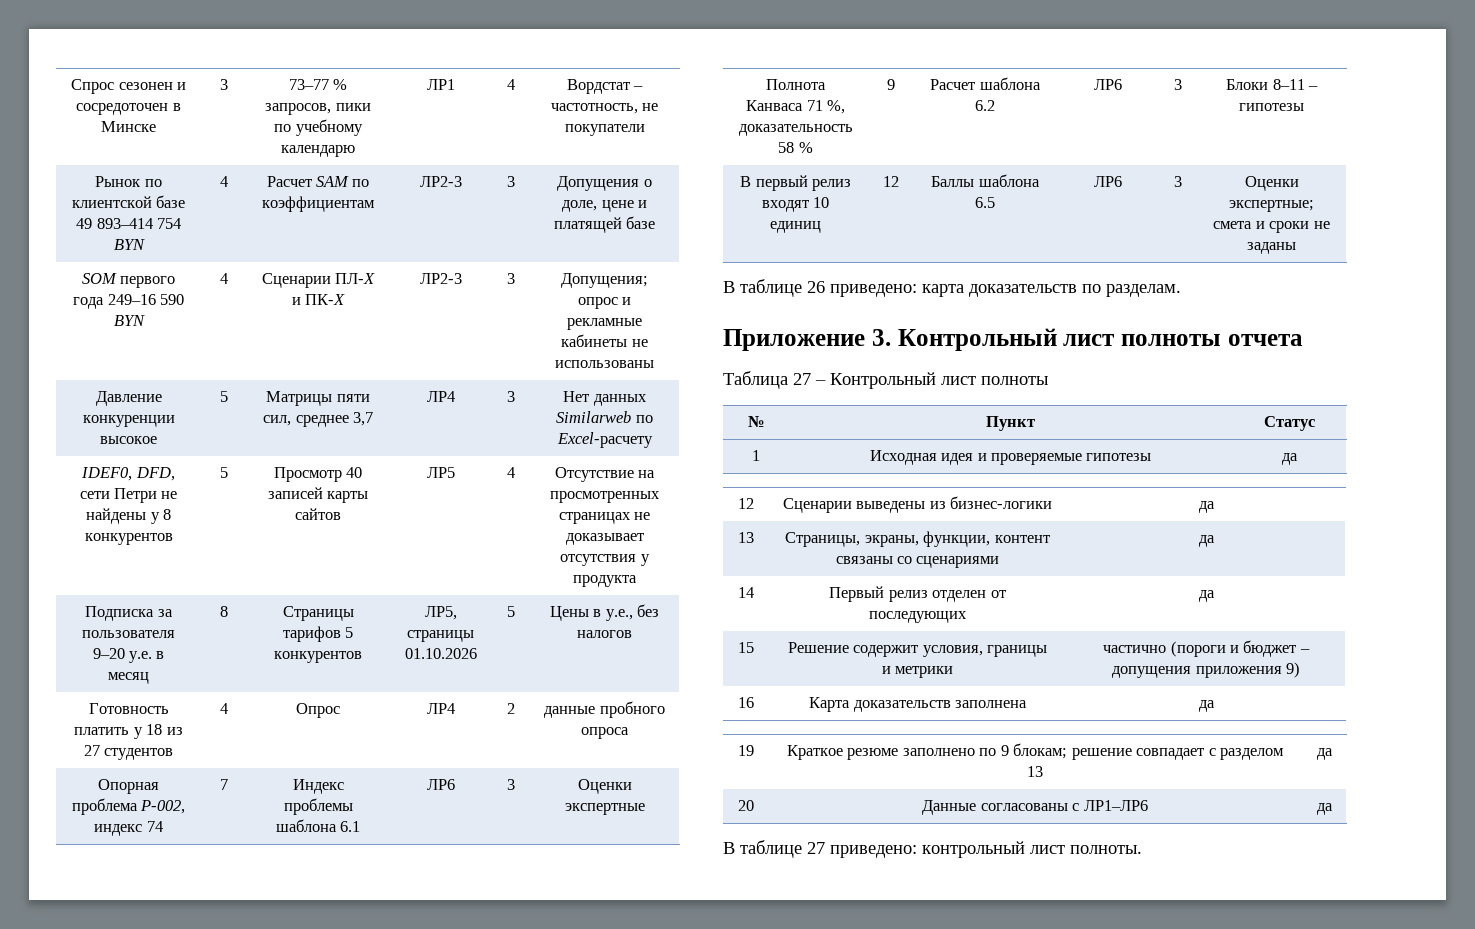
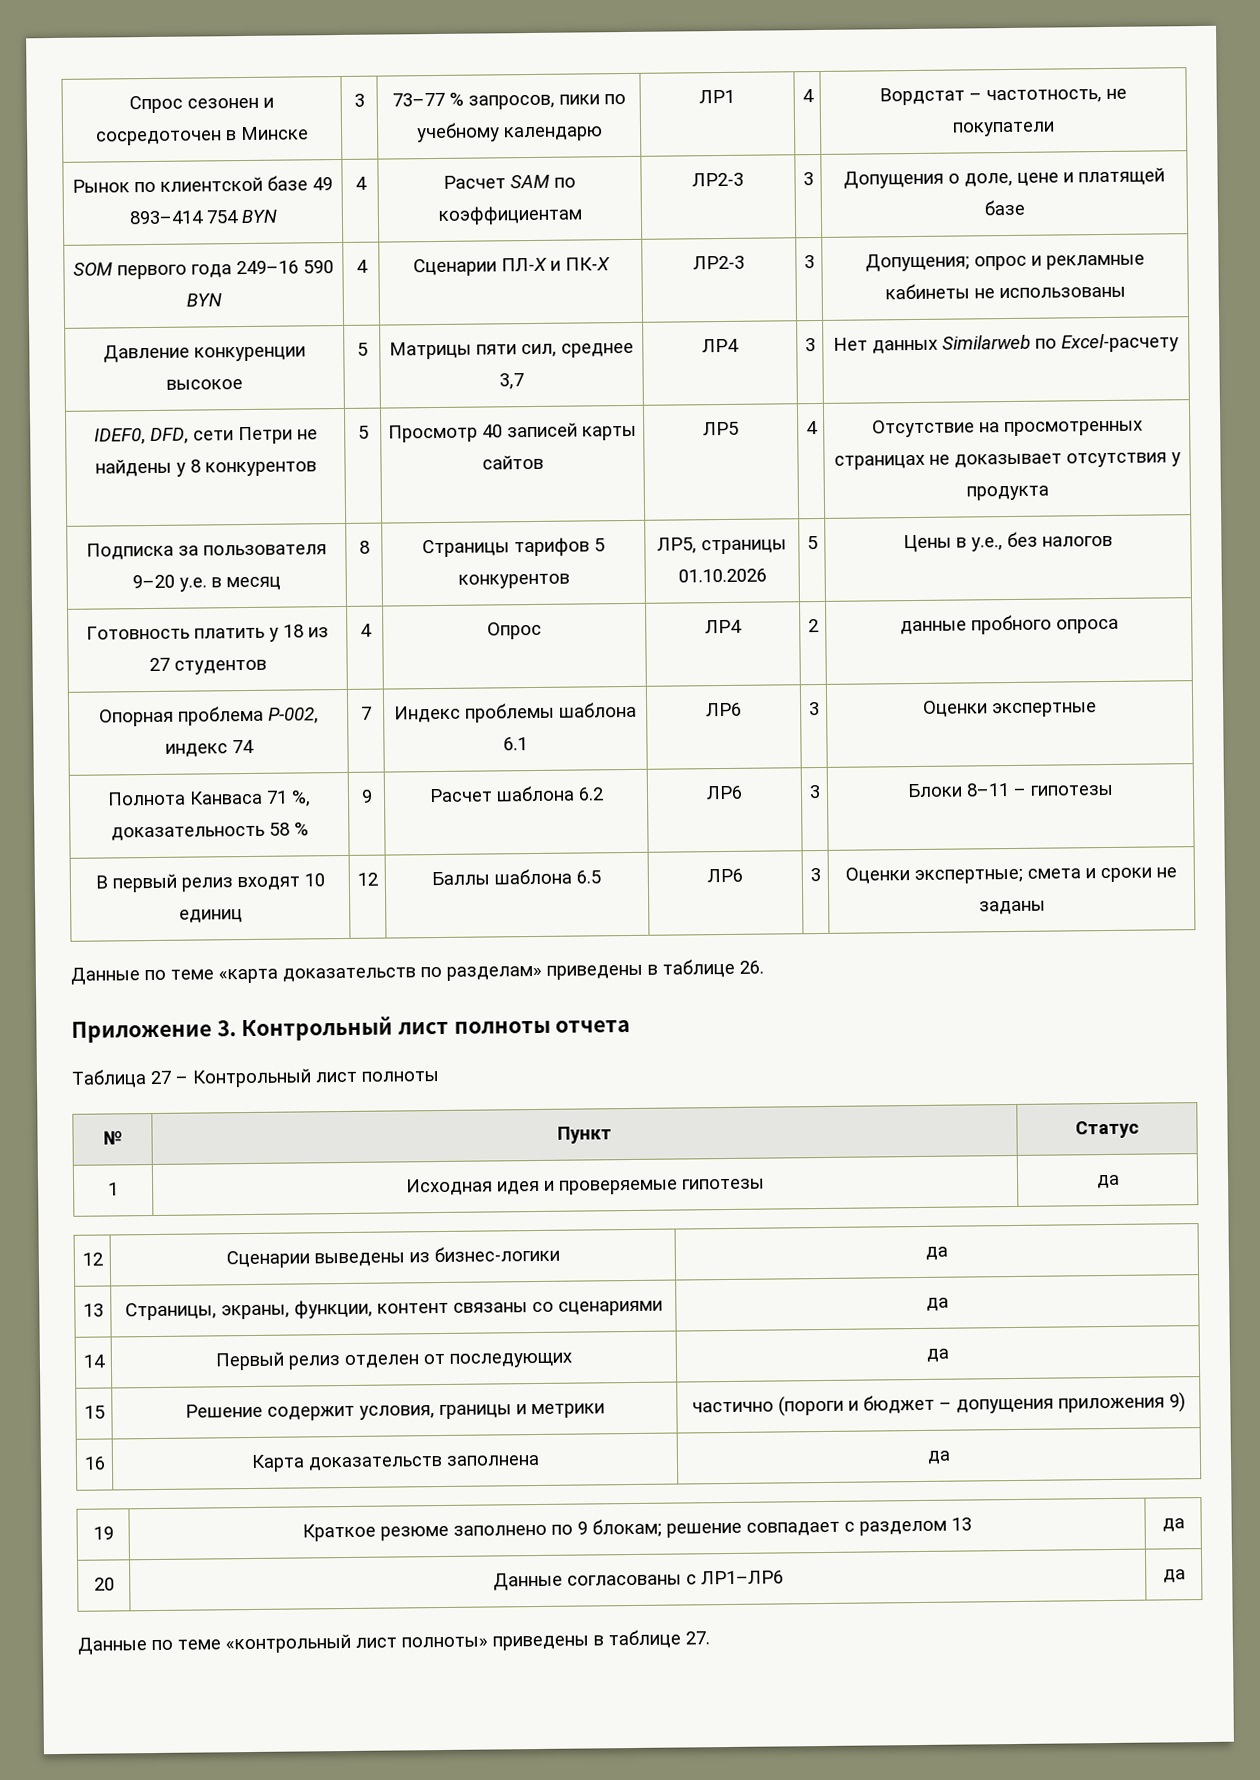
- В таблице 26 приведено: карта доказательств по разделам.
+ Данные по теме «карта доказательств по разделам» приведены в таблице 26.
- В таблице 27 приведено: контрольный лист полноты.
+ Данные по теме «контрольный лист полноты» приведены в таблице 27.

